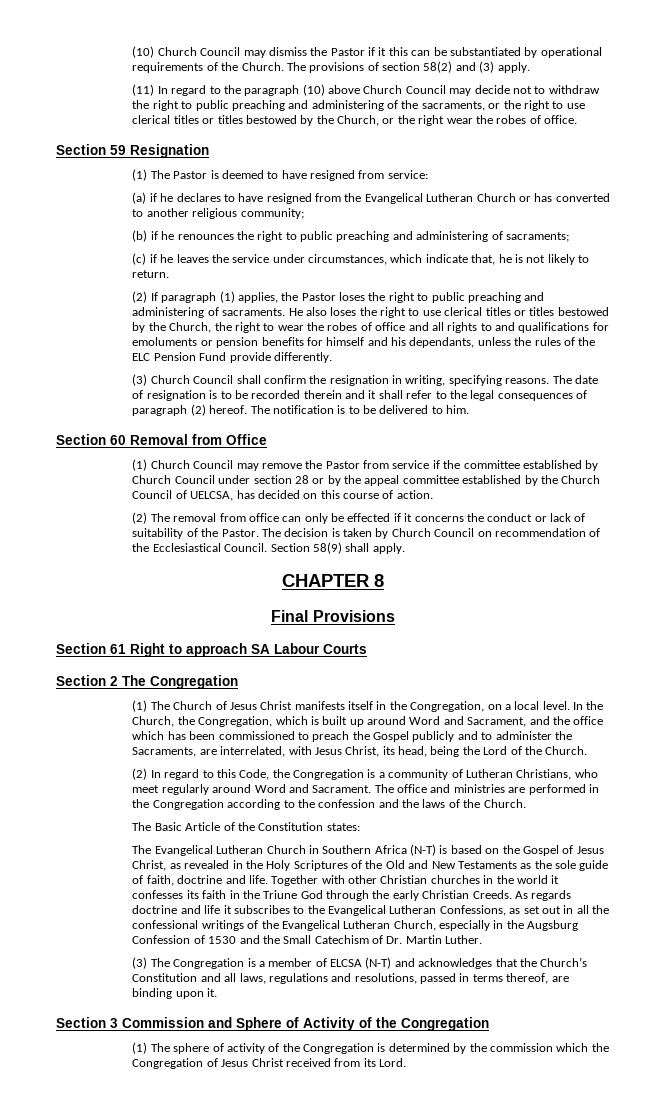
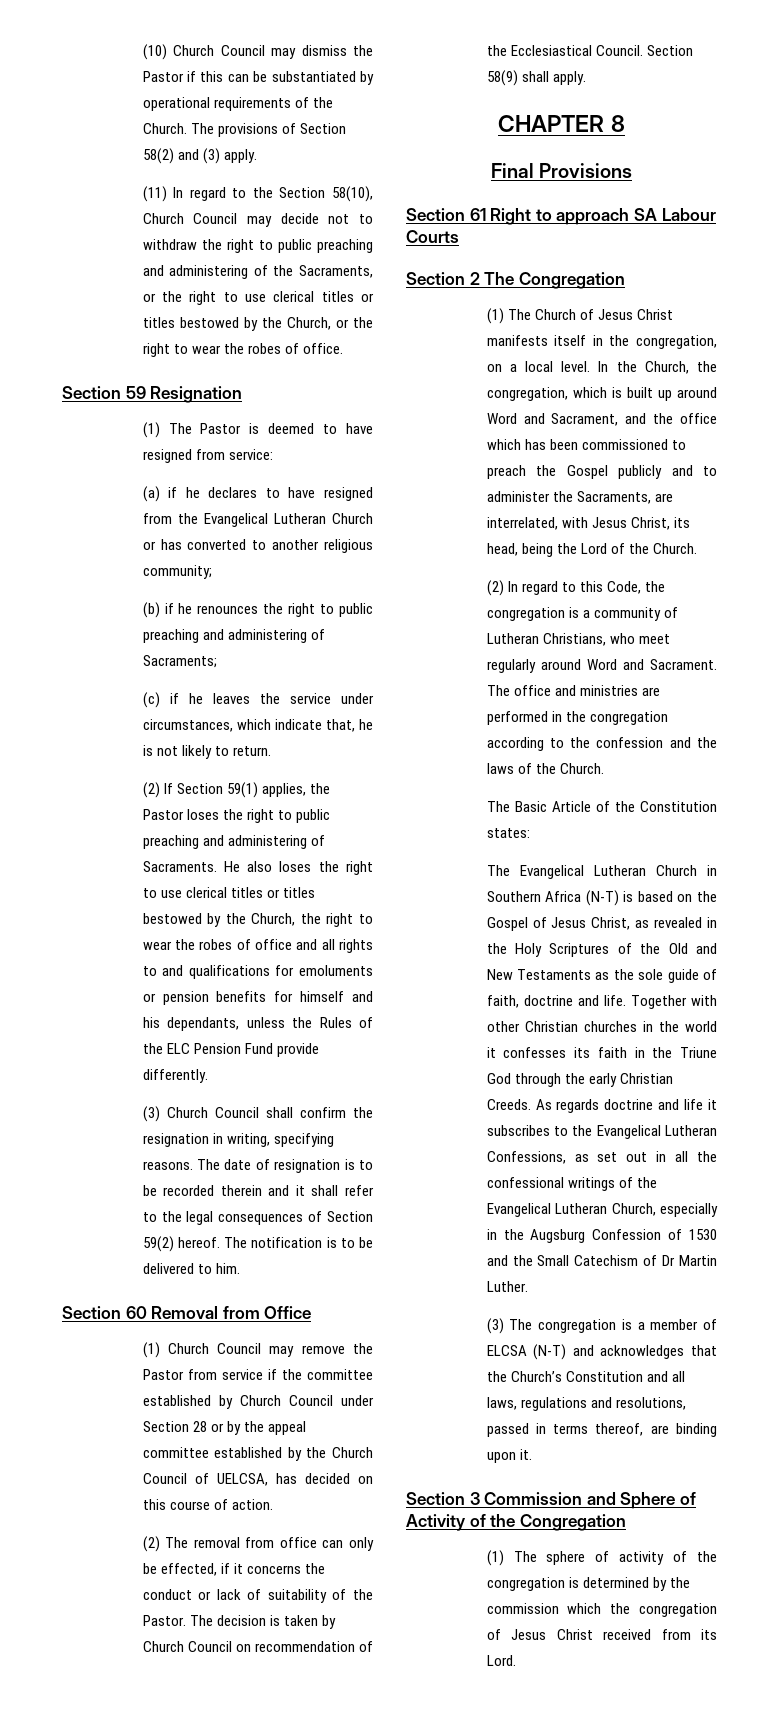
- (10) Church Council may dismiss the Pastor if it this can be substantiated by operational requirements of the Church.
+ (10) Church Council may dismiss the Pastor if this can be substantiated by operational requirements of the Church.
- The provisions of section 58(2) and (3) apply.
+ The provisions of Section 58(2) and (3) apply.
- (11) In regard to the paragraph (10) above Church Council may decide not to withdraw the right to public preaching and administering of the sacraments, or the right to use clerical titles or titles bestowed by the Church, or the right wear the robes of office.
+ (11) In regard to the Section 58(10), Church Council may decide not to withdraw the right to public preaching and administering of the Sacraments, or the right to use clerical titles or titles bestowed by the Church, or the right to wear the robes of office.
- (b) if he renounces the right to public preaching and administering of sacraments;
+ (b) if he renounces the right to public preaching and administering of Sacraments;
- (2) If paragraph (1) applies, the Pastor loses the right to public preaching and administering of sacraments.
+ (2) If Section 59(1) applies, the Pastor loses the right to public preaching and administering of Sacraments.
- He also loses the right to use clerical titles or titles bestowed by the Church, the right to wear the robes of office and all rights to and qualifications for emoluments or pension benefits for himself and his dependants, unless the rules of the ELC Pension Fund provide differently.
+ He also loses the right to use clerical titles or titles bestowed by the Church, the right to wear the robes of office and all rights to and qualifications for emoluments or pension benefits for himself and his dependants, unless the Rules of the ELC Pension Fund provide differently.
- The date of resignation is to be recorded therein and it shall refer to the legal consequences of paragraph (2) hereof.
+ The date of resignation is to be recorded therein and it shall refer to the legal consequences of Section 59(2) hereof.
- (1) Church Council may remove the Pastor from service if the committee established by Church Council under section 28 or by the appeal committee established by the Church Council of UELCSA, has decided on this course of action.
+ (1) Church Council may remove the Pastor from service if the committee established by Church Council under Section 28 or by the appeal committee established by the Church Council of UELCSA, has decided on this course of action.
- (2) The removal from office can only be effected if it concerns the conduct or lack of suitability of the Pastor.
+ (2) The removal from office can only be effected, if it concerns the conduct or lack of suitability of the Pastor.
- (1) The Church of Jesus Christ manifests itself in the Congregation, on a local level.
+ (1) The Church of Jesus Christ manifests itself in the congregation, on a local level.
- In the Church, the Congregation, which is built up around Word and Sacrament, and the office which has been commissioned to preach the Gospel publicly and to administer the Sacraments, are interrelated, with Jesus Christ, its head, being the Lord of the Church.
+ In the Church, the congregation, which is built up around Word and Sacrament, and the office which has been commissioned to preach the Gospel publicly and to administer the Sacraments, are interrelated, with Jesus Christ, its head, being the Lord of the Church.
- (2) In regard to this Code, the Congregation is a community of Lutheran Christians, who meet regularly around Word and Sacrament.
+ (2) In regard to this Code, the congregation is a community of Lutheran Christians, who meet regularly around Word and Sacrament.
- The office and ministries are performed in the Congregation according to the confession and the laws of the Church.
+ The office and ministries are performed in the congregation according to the confession and the laws of the Church.
- As regards doctrine and life it subscribes to the Evangelical Lutheran Confessions, as set out in all the confessional writings of the Evangelical Lutheran Church, especially in the Augsburg Confession of 1530 and the Small Catechism of Dr. Martin Luther.
+ As regards doctrine and life it subscribes to the Evangelical Lutheran Confessions, as set out in all the confessional writings of the Evangelical Lutheran Church, especially in the Augsburg Confession of 1530 and the Small Catechism of Dr Martin Luther.
- (3) The Congregation is a member of ELCSA (N-T) and acknowledges that the Church’s Constitution and all laws, regulations and resolutions, passed in terms thereof, are binding upon it.
+ (3) The congregation is a member of ELCSA (N-T) and acknowledges that the Church’s Constitution and all laws, regulations and resolutions, passed in terms thereof, are binding upon it.
- (1) The sphere of activity of the Congregation is determined by the commission which the Congregation of Jesus Christ received from its Lord.
+ (1) The sphere of activity of the congregation is determined by the commission which the congregation of Jesus Christ received from its Lord.

